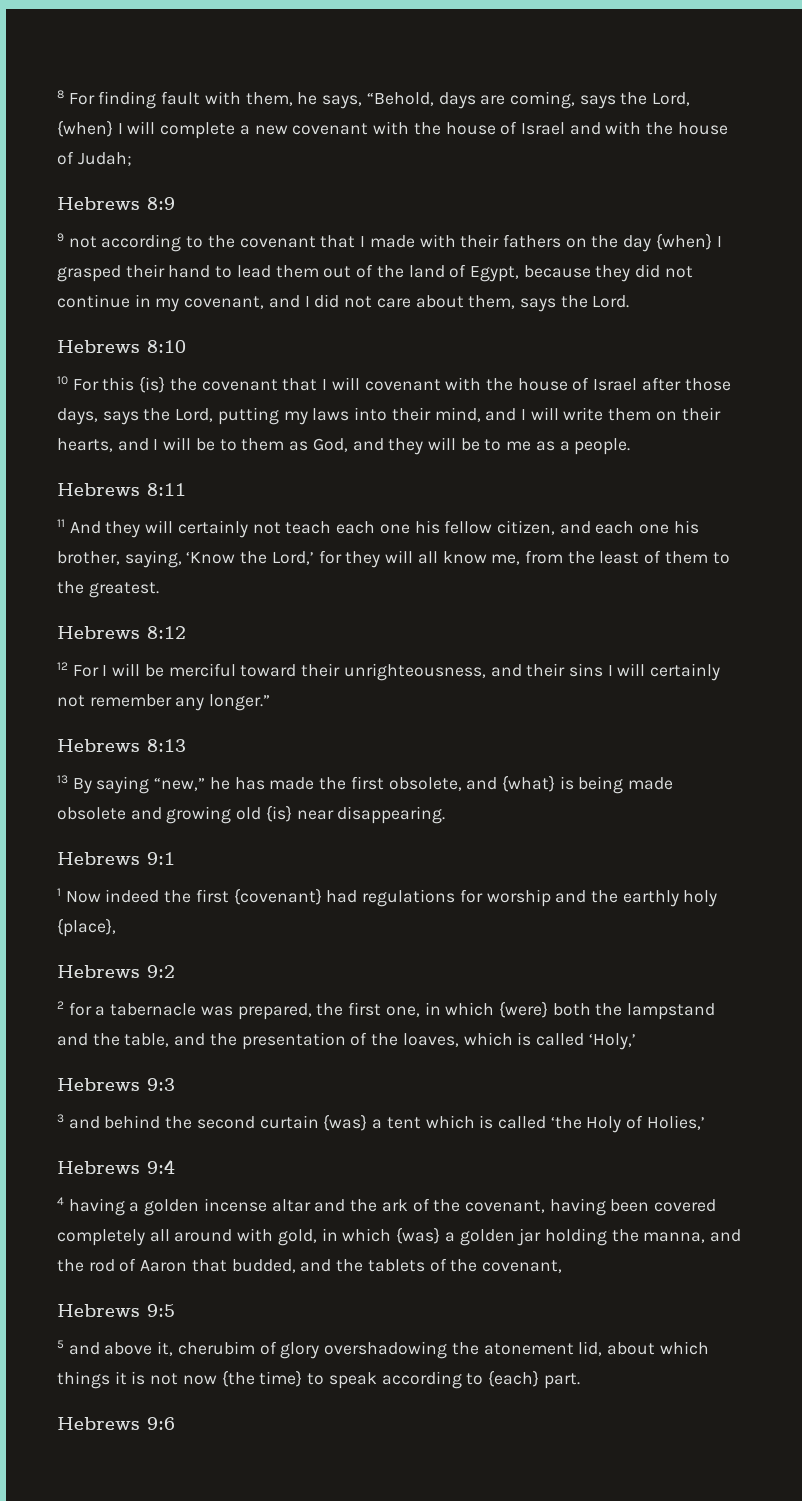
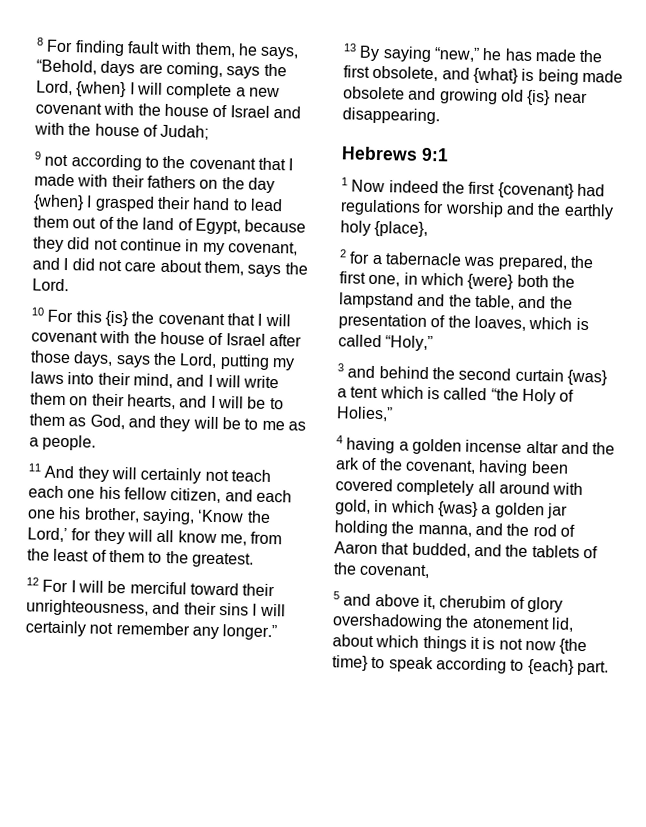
- Hebrews 8:9
- Hebrews 8:10
- Hebrews 8:11
- Hebrews 8:12
- Hebrews 8:13
- Hebrews 9:2
- 2 for a tabernacle was prepared, the first one, in which {were} both the lampstand and the table, and the presentation of the loaves, which is called ‘Holy,’
- Hebrews 9:3
+ 2 for a tabernacle was prepared, the first one, in which {were} both the lampstand and the table, and the presentation of the loaves, which is called “Holy,”
- 3 and behind the second curtain {was} a tent which is called ‘the Holy of Holies,’
- Hebrews 9:4
+ 3 and behind the second curtain {was} a tent which is called “the Holy of Holies,”
- Hebrews 9:5
- Hebrews 9:6

